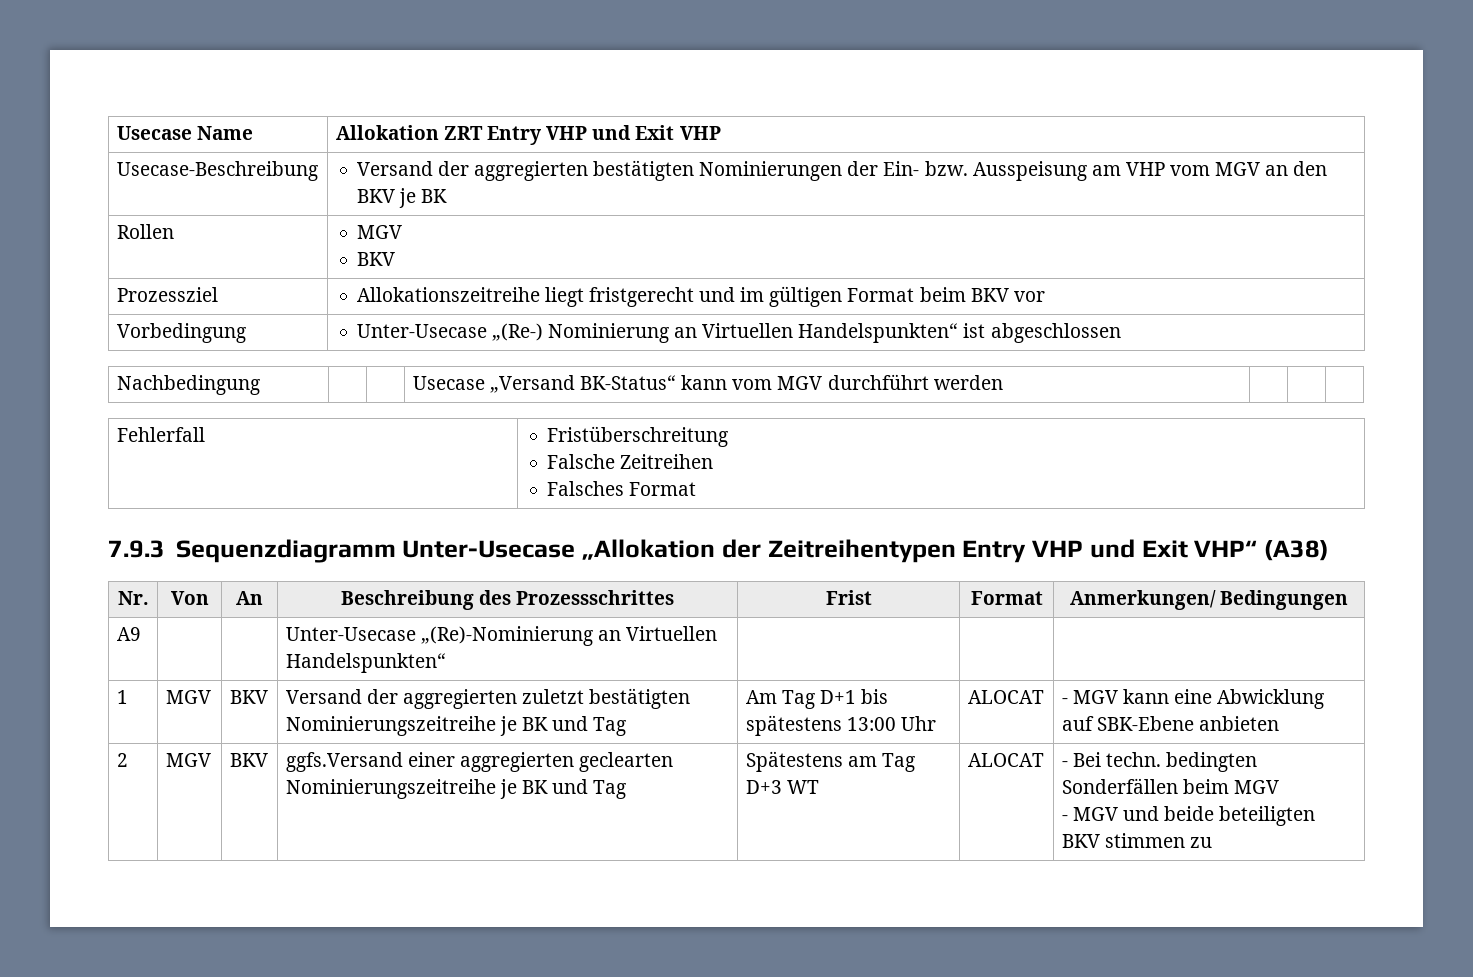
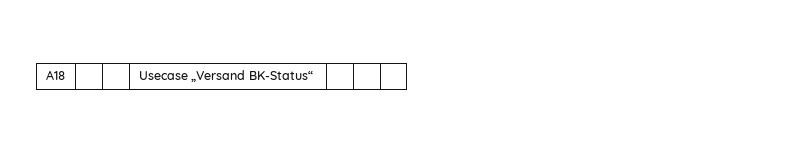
- Usecase Name | Allokation ZRT Entry VHP und Exit VHP
- Usecase-Beschreibung | Versand der aggregierten bestätigten Nominierungen der Ein- bzw. Ausspeisung am VHP vom MGV an den BKV je BK
- Rollen | MGV
- BKV
- Prozessziel | Allokationszeitreihe liegt fristgerecht und im gültigen Format beim BKV vor
- Vorbedingung | Unter-Usecase „(Re-) Nominierung an Virtuellen Handelspunkten“ ist abgeschlossen
- Nachbedingung | | | Usecase „Versand BK-Status“ kann vom MGV durchführt werden | | |
- Fehlerfall | Fristüberschreitung
- Falsche Zeitreihen
- Falsches Format
- 7.9.3 Sequenzdiagramm Unter-Usecase „Allokation der Zeitreihentypen Entry VHP und Exit VHP“ (A38)
- Nr. | Von | An | Beschreibung des Prozessschrittes | Frist | Format | Anmerkungen/ Bedingungen
- A9 | | | Unter-Usecase „(Re)-Nominierung an Virtuellen Handelspunkten“ | | |
- 1 | MGV | BKV | Versand der aggregierten zuletzt bestätigten Nominierungszeitreihe je BK und Tag | Am Tag D+1 bis spätestens 13:00 Uhr | ALOCAT | - MGV kann eine Abwicklung auf SBK-Ebene anbieten
- 2 | MGV | BKV | ggfs.Versand einer aggregierten geclearten Nominierungszeitreihe je BK und Tag | Spätestens am Tag D+3 WT | ALOCAT | - Bei techn. bedingten Sonderfällen beim MGV
- - MGV und beide beteiligten BKV stimmen zu
+ A18 | | | Usecase „Versand BK-Status“ | | |

